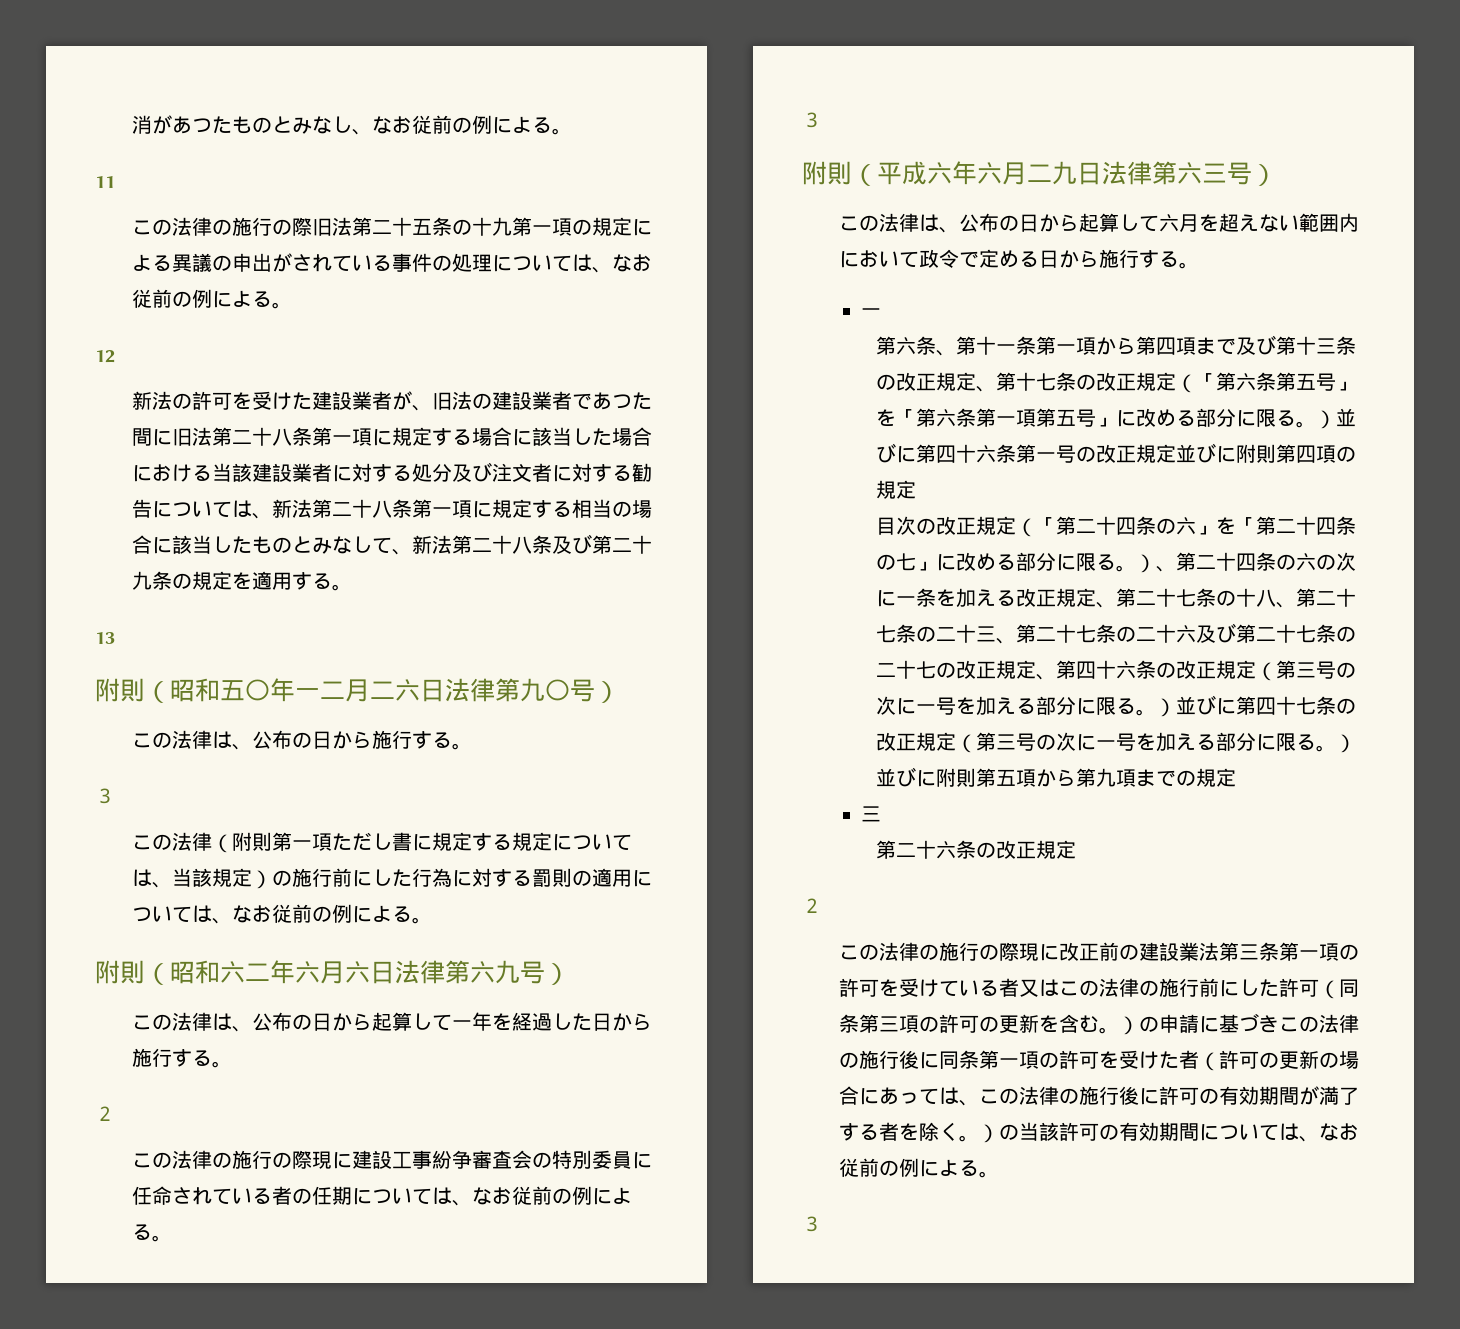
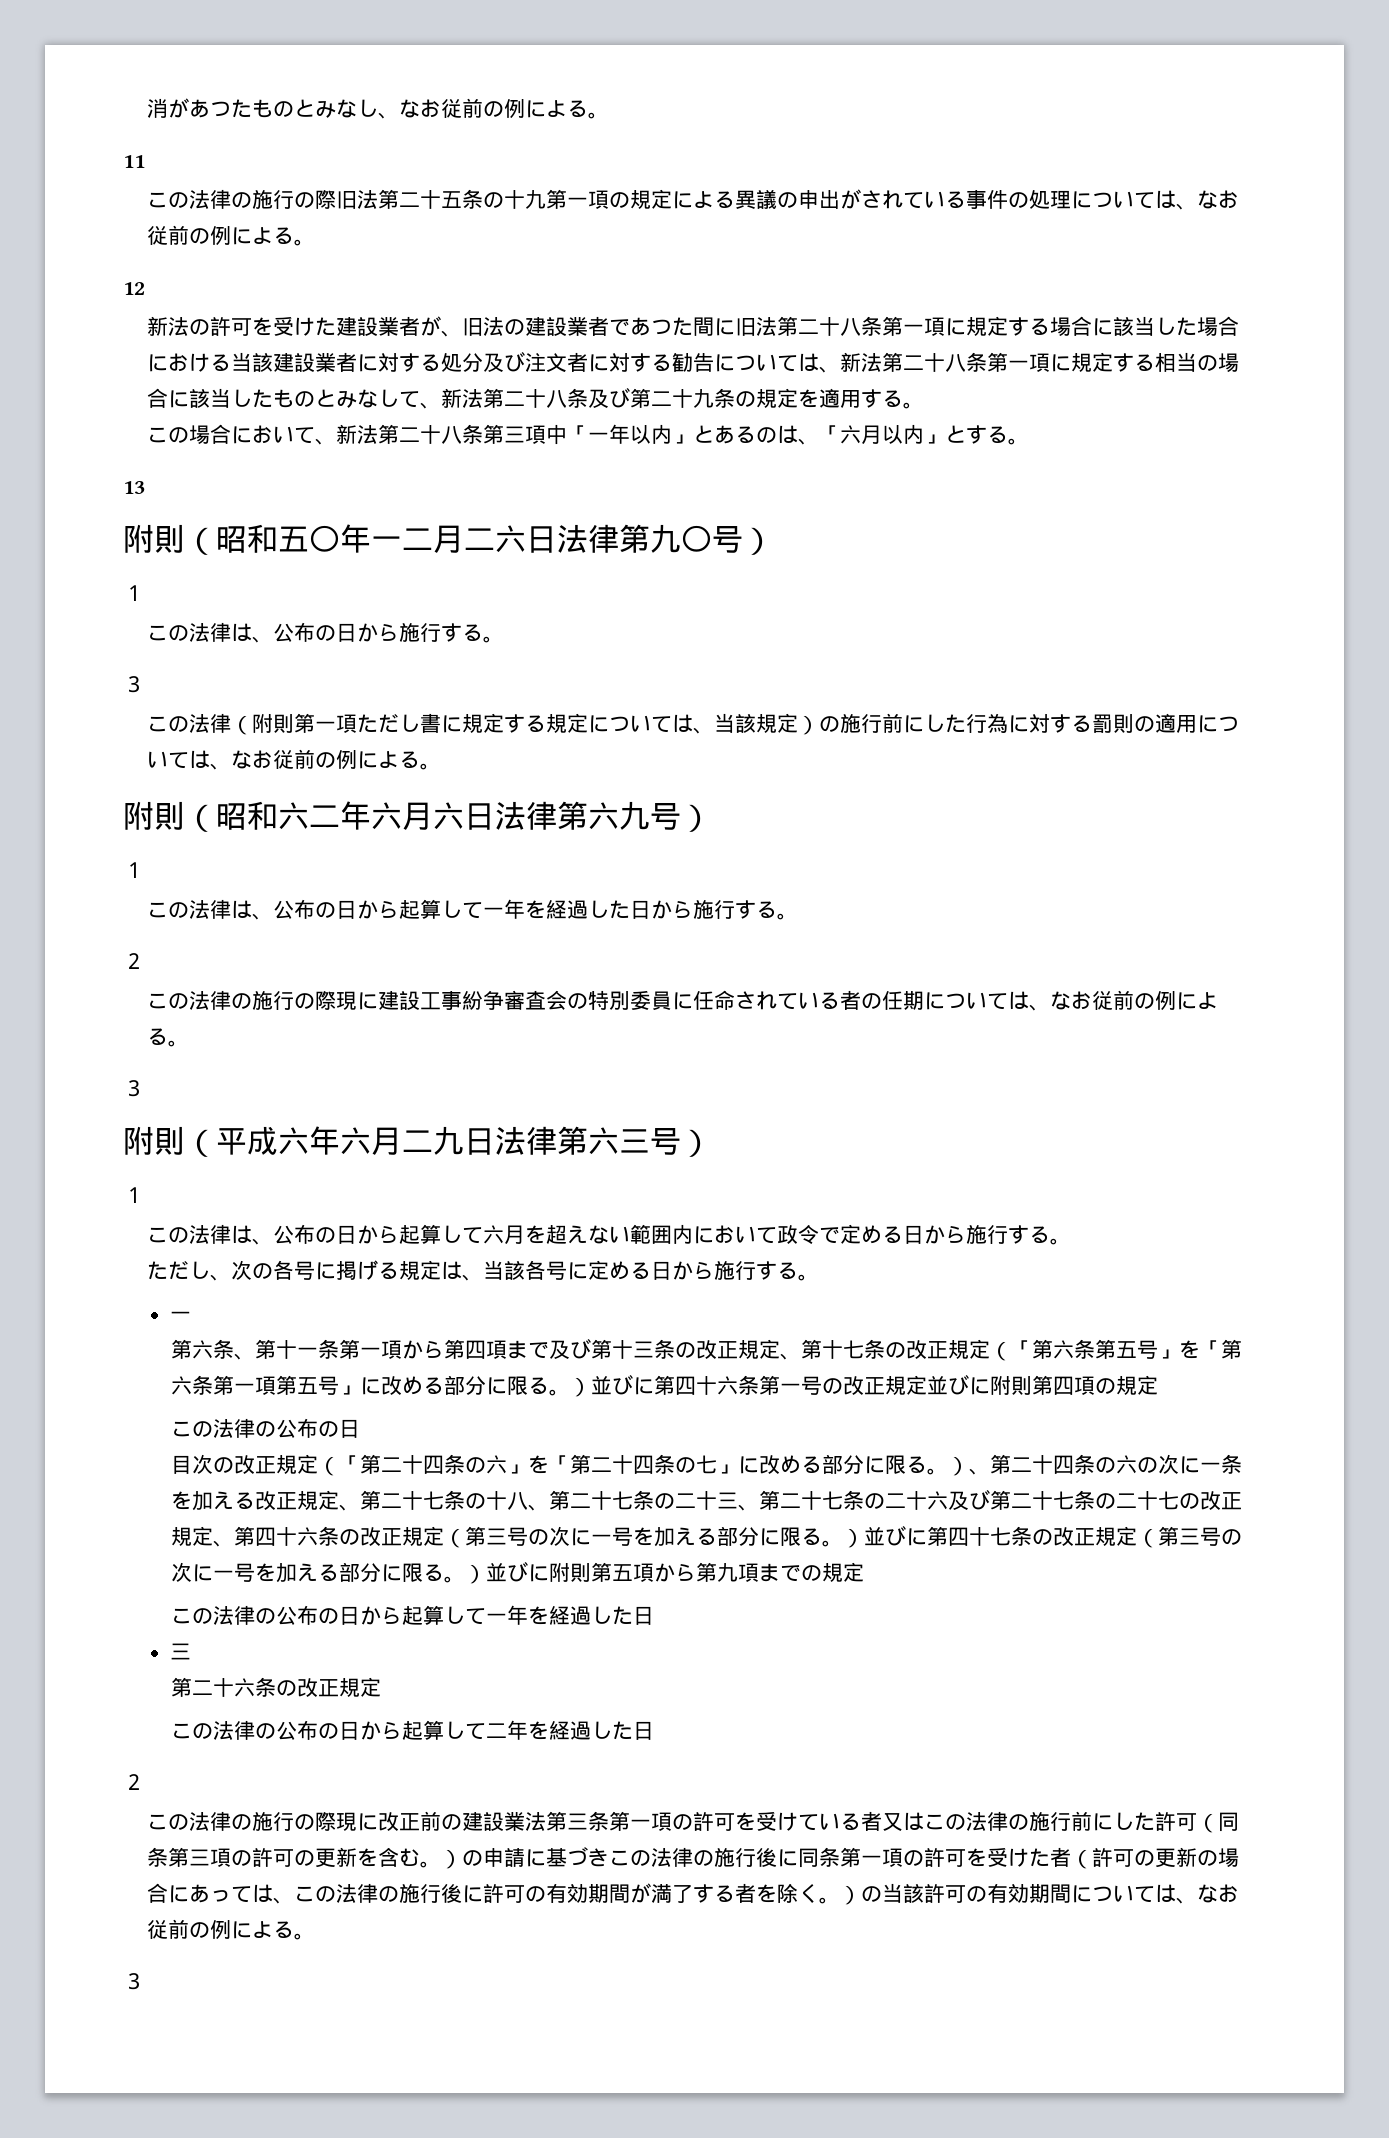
+ この場合において、新法第二十八条第三項中「一年以内」とあるのは、「六月以内」とする。
  附則（昭和五〇年一二月二六日法律第九〇号）
+ １
  附則（昭和六二年六月六日法律第六九号）
+ １
  附則（平成六年六月二九日法律第六三号）
+ １
+ ただし、次の各号に掲げる規定は、当該各号に定める日から施行する。
  第六条、第十一条第一項から第四項まで及び第十三条の改正規定、第十七条の改正規定（「第六条第五号」を「第六条第一項第五号」に改める部分に限る。）並びに第四十六条第一号の改正規定並びに附則第四項の規定
+ この法律の公布の日
+ この法律の公布の日から起算して一年を経過した日
+ この法律の公布の日から起算して二年を経過した日

